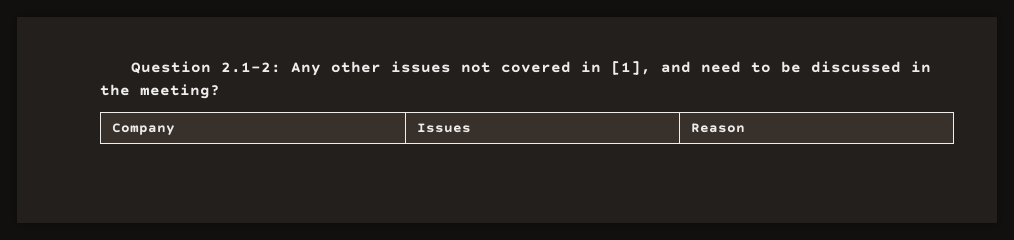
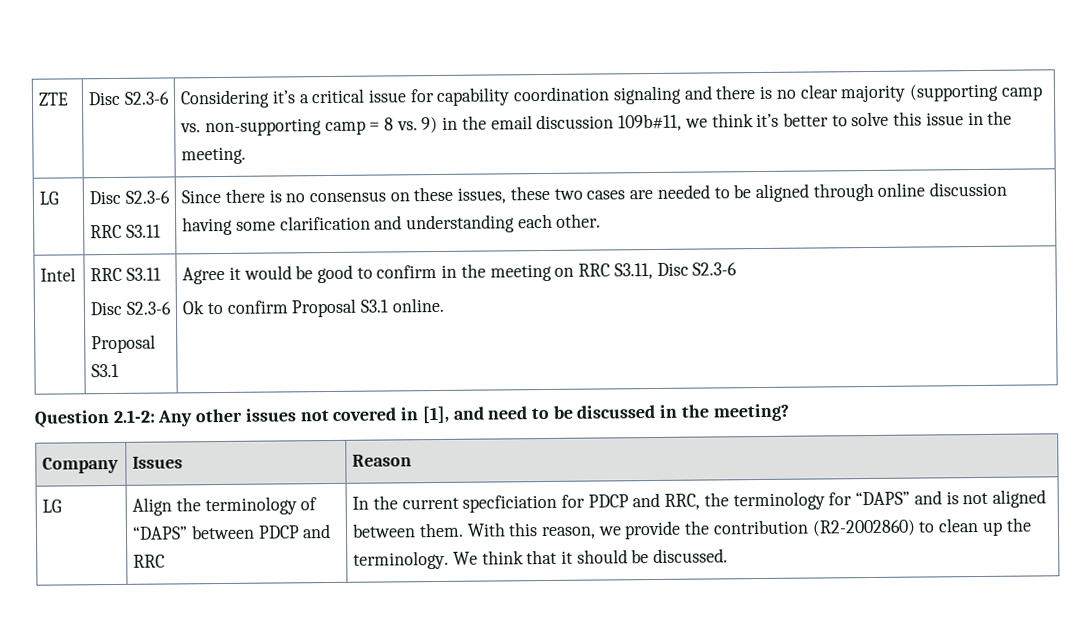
+ ZTE | Disc S2.3-6 | Considering it’s a critical issue for capability coordination signaling and there is no clear majority (supporting camp vs. non-supporting camp = 8 vs. 9) in the email discussion 109b#11, we think it’s better to solve this issue in the meeting.
+ LG | Disc S2.3-6
+ RRC S3.11 | Since there is no consensus on these issues, these two cases are needed to be aligned through online discussion having some clarification and understanding each other.
+ Intel | RRC S3.11
+ Disc S2.3-6
+ Proposal S3.1 | Agree it would be good to confirm in the meeting on RRC S3.11, Disc S2.3-6
+ Ok to confirm Proposal S3.1 online.
+ LG | Align the terminology of “DAPS” between PDCP and RRC | In the current specficiation for PDCP and RRC, the terminology for “DAPS” and is not aligned between them. With this reason, we provide the contribution (R2-2002860) to clean up the terminology. We think that it should be discussed.

